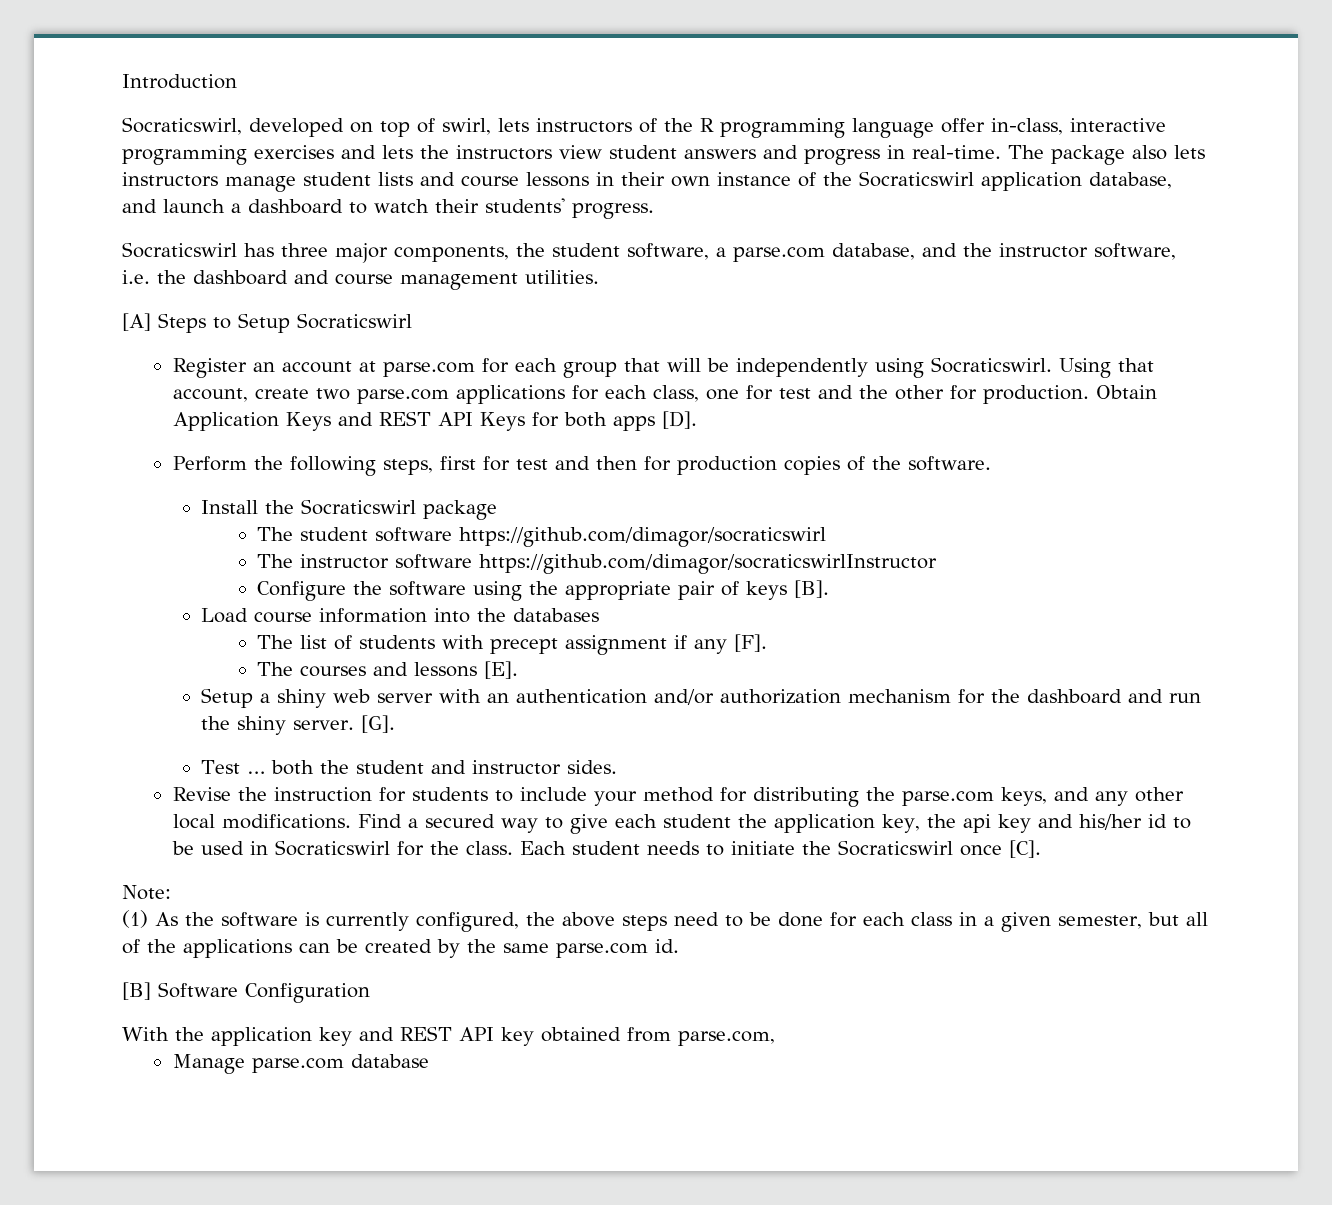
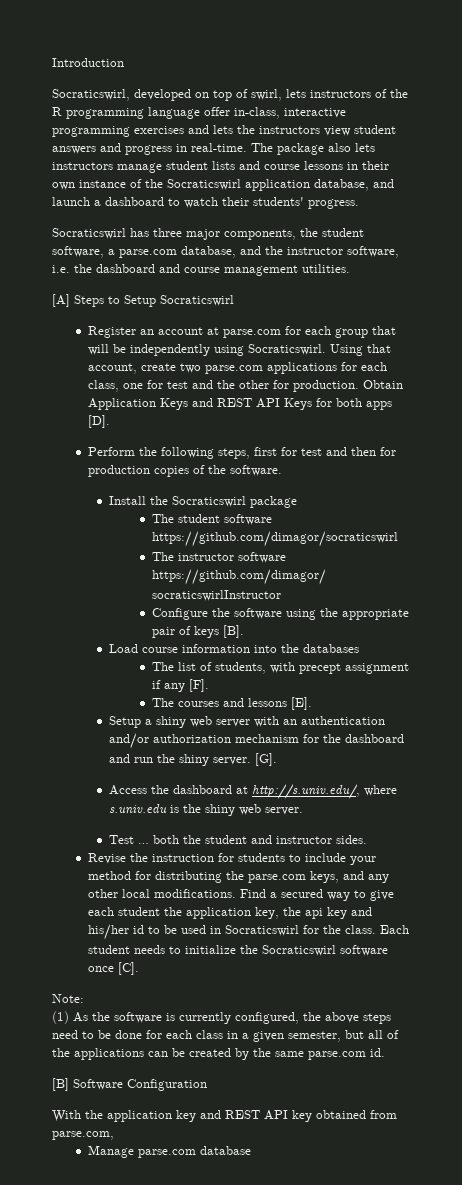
- The list of students with precept assignment if any [F].
+ The list of students, with precept assignment if any [F].
+ Access the dashboard at http://s.univ.edu/, where s.univ.edu is the shiny web server.
- Each student needs to initiate the Socraticswirl once [C].
+ Each student needs to initialize the Socraticswirl software once [C].

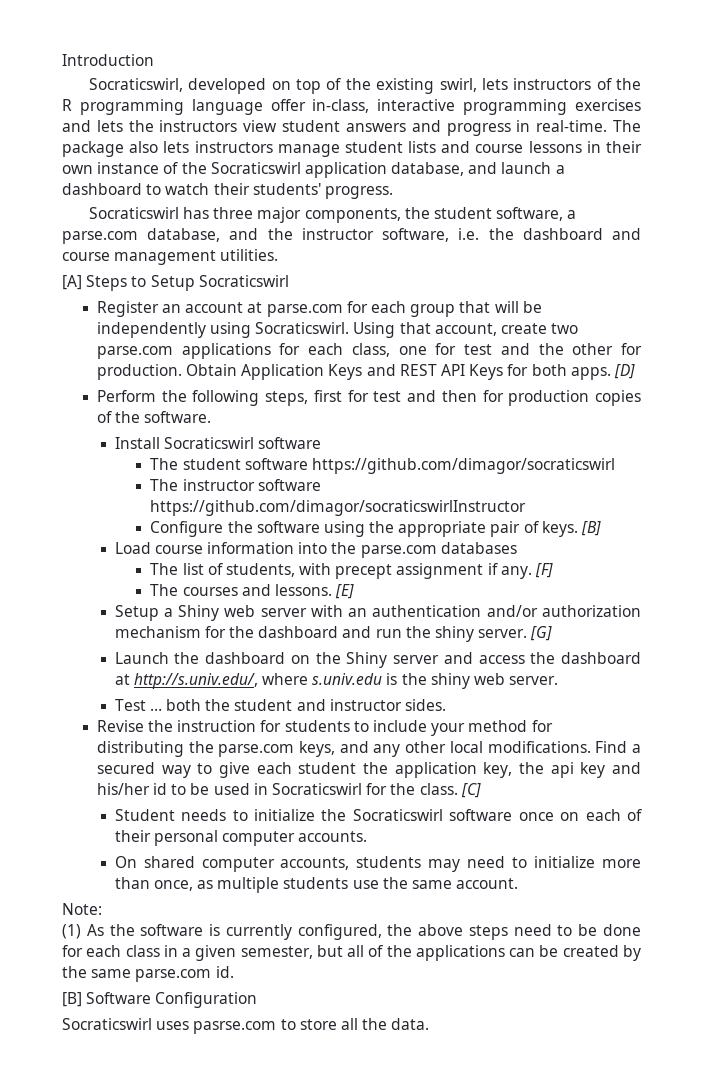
- Socraticswirl, developed on top of swirl, lets instructors of the R programming language offer in-class, interactive programming exercises and lets the instructors view student answers and progress in real-time.
+ Socraticswirl, developed on top of the existing swirl, lets instructors of the R programming language offer in-class, interactive programming exercises and lets the instructors view student answers and progress in real-time.
- Obtain Application Keys and REST API Keys for both apps [D].
+ Obtain Application Keys and REST API Keys for both apps. [D]
- Install the Socraticswirl package
+ Install Socraticswirl software
- Configure the software using the appropriate pair of keys [B].
+ Configure the software using the appropriate pair of keys. [B]
- Load course information into the databases
+ Load course information into the parse.com databases
- The list of students, with precept assignment if any [F].
+ The list of students, with precept assignment if any. [F]
- The courses and lessons [E].
+ The courses and lessons. [E]
- Setup a shiny web server with an authentication and/or authorization mechanism for the dashboard and run the shiny server.
+ Setup a Shiny web server with an authentication and/or authorization mechanism for the dashboard and run the shiny server.
- [G].
- Access the dashboard at http://s.univ.edu/, where s.univ.edu is the shiny web server.
+ [G]
+ Launch the dashboard on the Shiny server and access the dashboard at http://s.univ.edu/, where s.univ.edu is the shiny web server.
- Each student needs to initialize the Socraticswirl software once [C].
+ [C]
+ Student needs to initialize the Socraticswirl software once on each of their personal computer accounts.
+ On shared computer accounts, students may need to initialize more than once, as multiple students use the same account.
- With the application key and REST API key obtained from parse.com,
- Manage parse.com database
+ Socraticswirl uses pasrse.com to store all the data.

